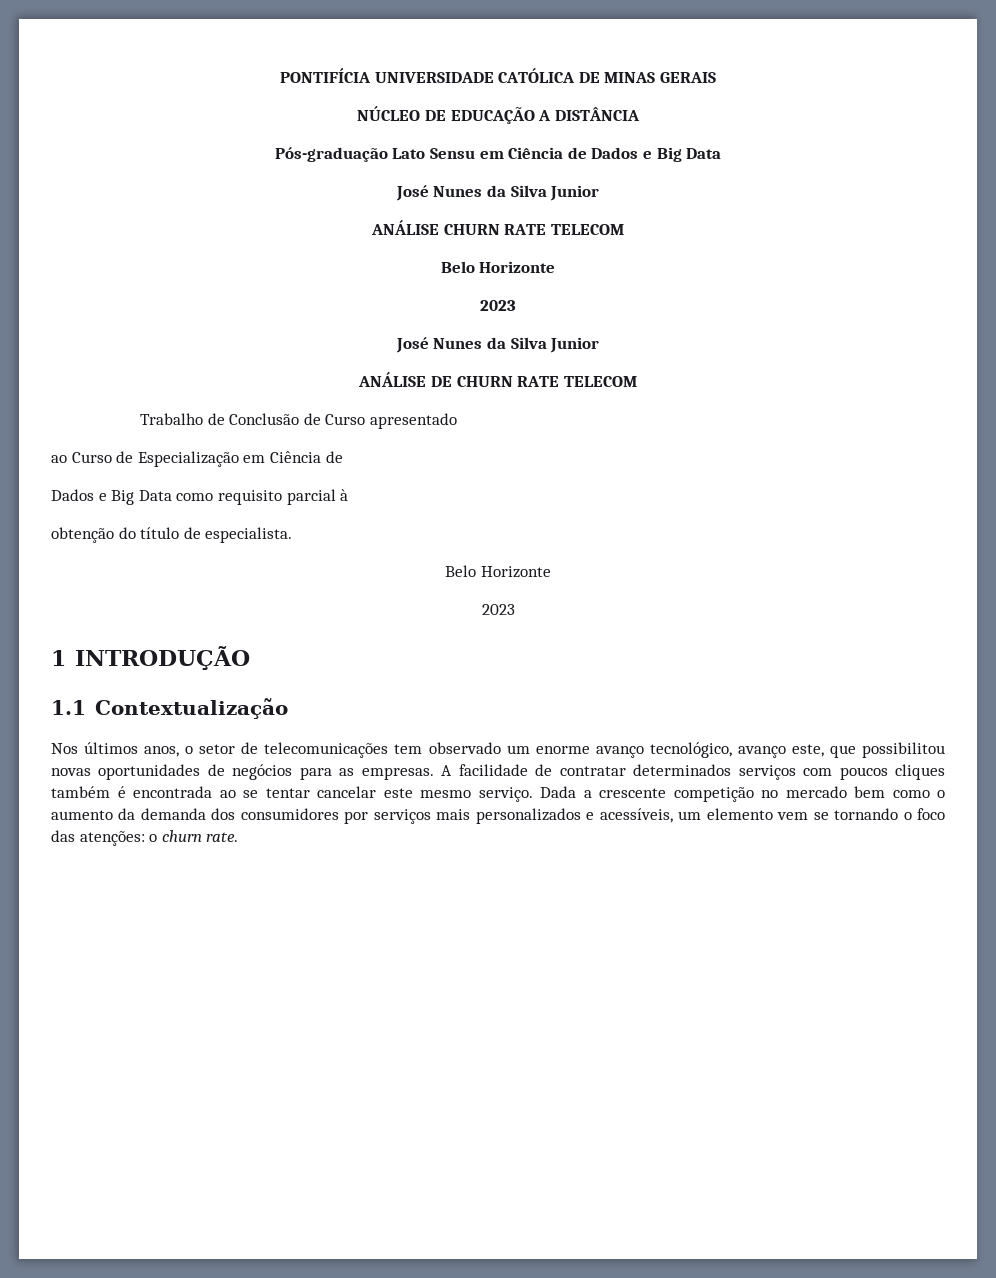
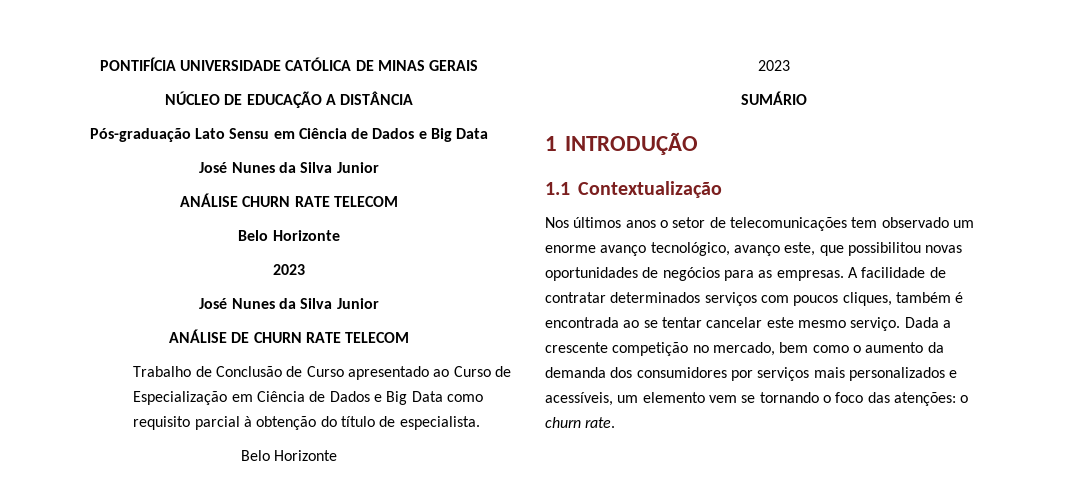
- Trabalho de Conclusão de Curso apresentado
- ao Curso de Especialização em Ciência de
- Dados e Big Data como requisito parcial à
- obtenção do título de especialista.
+ Trabalho de Conclusão de Curso apresentado ao Curso de Especialização em Ciência de Dados e Big Data como requisito parcial à obtenção do título de especialista.
+ SUMÁRIO
- Nos últimos anos, o setor de telecomunicações tem observado um enorme avanço tecnológico, avanço este, que possibilitou novas oportunidades de negócios para as empresas.
+ Nos últimos anos o setor de telecomunicações tem observado um enorme avanço tecnológico, avanço este, que possibilitou novas oportunidades de negócios para as empresas.
- A facilidade de contratar determinados serviços com poucos cliques também é encontrada ao se tentar cancelar este mesmo serviço.
+ A facilidade de contratar determinados serviços com poucos cliques, também é encontrada ao se tentar cancelar este mesmo serviço.
- Dada a crescente competição no mercado bem como o aumento da demanda dos consumidores por serviços mais personalizados e acessíveis, um elemento vem se tornando o foco das atenções: o churn rate.
+ Dada a crescente competição no mercado, bem como o aumento da demanda dos consumidores por serviços mais personalizados e acessíveis, um elemento vem se tornando o foco das atenções: o churn rate.

